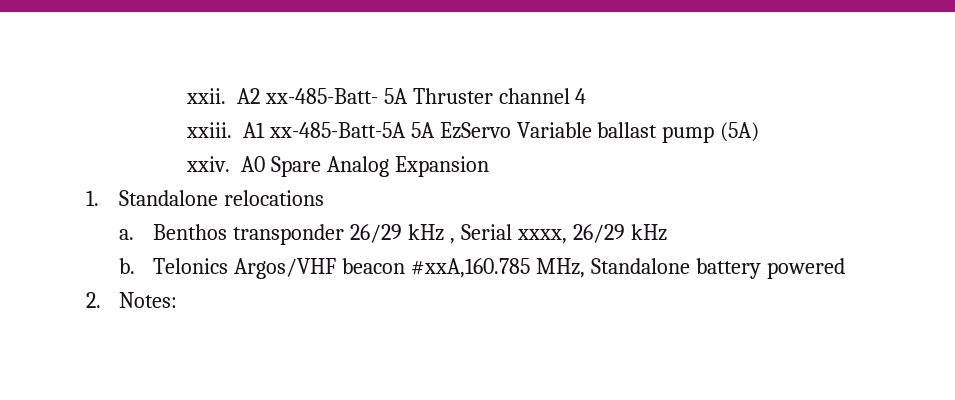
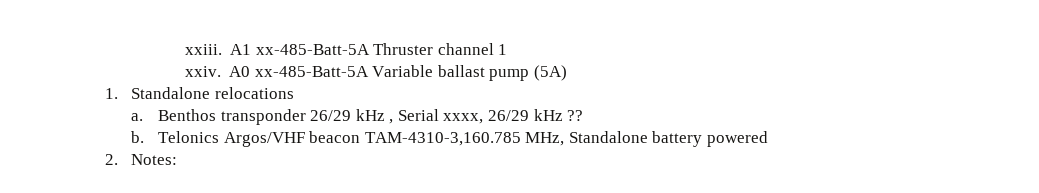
- xxii. A2 xx-485-Batt- 5A Thruster channel 4
- xxiii. A1 xx-485-Batt-5A 5A EzServo Variable ballast pump (5A)
+ xxiii. A1 xx-485-Batt-5A Thruster channel 1
+ xxiv. A0 xx-485-Batt-5A Variable ballast pump (5A)
- xxiv. A0 Spare Analog Expansion
- Benthos transponder 26/29 kHz , Serial xxxx, 26/29 kHz
+ Benthos transponder 26/29 kHz , Serial xxxx, 26/29 kHz ??
- Telonics Argos/VHF beacon #xxA,160.785 MHz, Standalone battery powered
+ Telonics Argos/VHF beacon TAM-4310-3,160.785 MHz, Standalone battery powered

